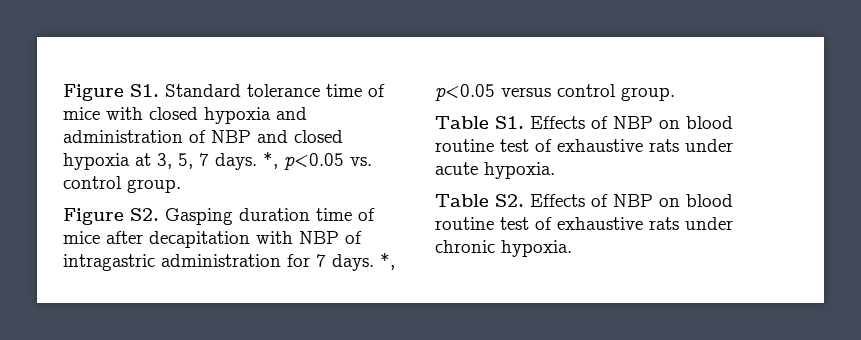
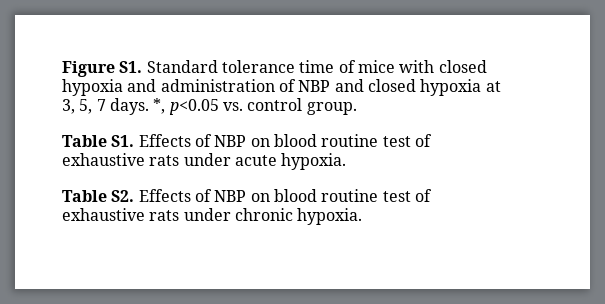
- Figure S2. Gasping duration time of mice after decapitation with NBP of intragastric administration for 7 days. *, p<0.05 versus control group.

